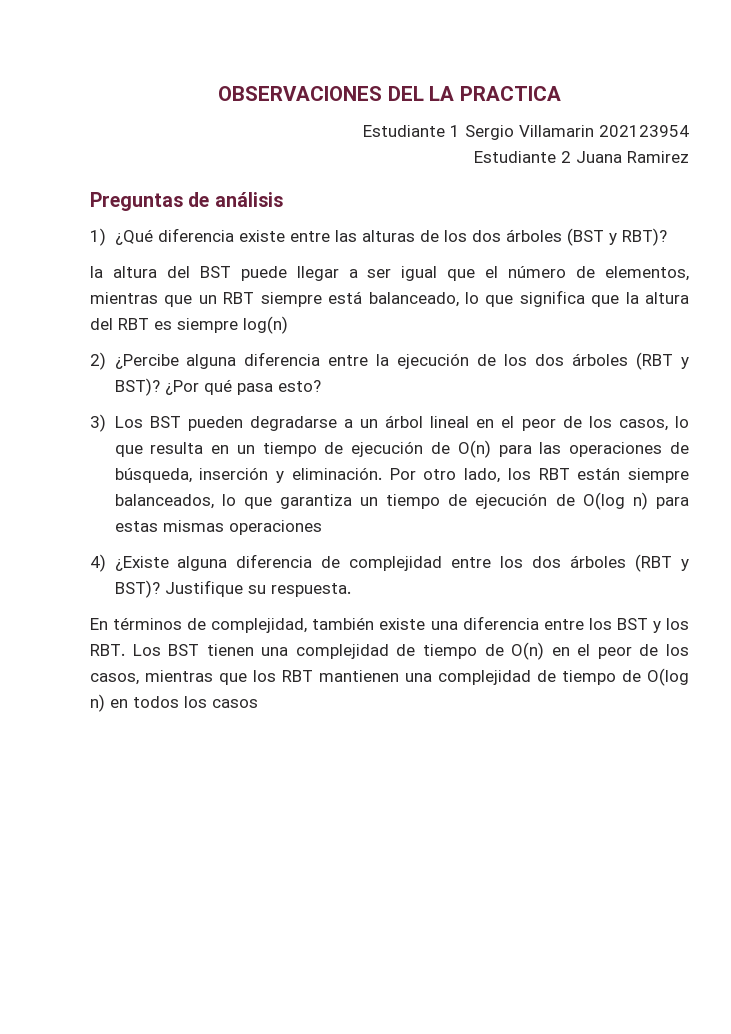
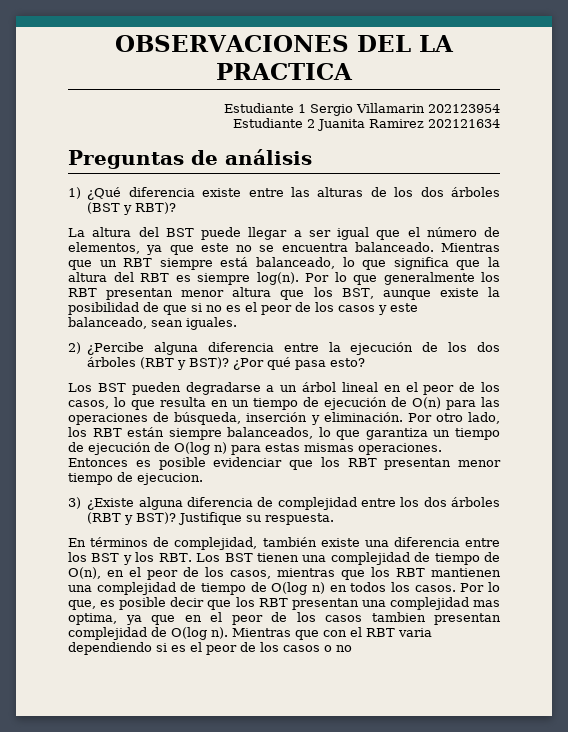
- Estudiante 2 Juana Ramirez
+ Estudiante 2 Juanita Ramirez 202121634
- la altura del BST puede llegar a ser igual que el número de elementos, mientras que un RBT siempre está balanceado, lo que significa que la altura del RBT es siempre log(n)
+ La altura del BST puede llegar a ser igual que el número de elementos, ya que este no se encuentra balanceado. Mientras que un RBT siempre está balanceado, lo que significa que la altura del RBT es siempre log(n). Por lo que generalmente los RBT presentan menor altura que los BST, aunque existe la posibilidad de que si no es el peor de los casos y este balanceado, sean iguales.
- 3) Los BST pueden degradarse a un árbol lineal en el peor de los casos, lo que resulta en un tiempo de ejecución de O(n) para las operaciones de búsqueda, inserción y eliminación.
+ Los BST pueden degradarse a un árbol lineal en el peor de los casos, lo que resulta en un tiempo de ejecución de O(n) para las operaciones de búsqueda, inserción y eliminación.
- Por otro lado, los RBT están siempre balanceados, lo que garantiza un tiempo de ejecución de O(log n) para estas mismas operaciones
- 4) ¿Existe alguna diferencia de complejidad entre los dos árboles (RBT y BST)?
+ Por otro lado, los RBT están siempre balanceados, lo que garantiza un tiempo de ejecución de O(log n) para estas mismas operaciones. Entonces es posible evidenciar que los RBT presentan menor tiempo de ejecucion.
+ 3) ¿Existe alguna diferencia de complejidad entre los dos árboles (RBT y BST)?
- En términos de complejidad, también existe una diferencia entre los BST y los RBT. Los BST tienen una complejidad de tiempo de O(n) en el peor de los casos, mientras que los RBT mantienen una complejidad de tiempo de O(log n) en todos los casos
+ En términos de complejidad, también existe una diferencia entre los BST y los RBT. Los BST tienen una complejidad de tiempo de O(n), en el peor de los casos, mientras que los RBT mantienen una complejidad de tiempo de O(log n) en todos los casos. Por lo que, es posible decir que los RBT presentan una complejidad mas optima, ya que en el peor de los casos tambien presentan complejidad de O(log n). Mientras que con el RBT varia dependiendo si es el peor de los casos o no

